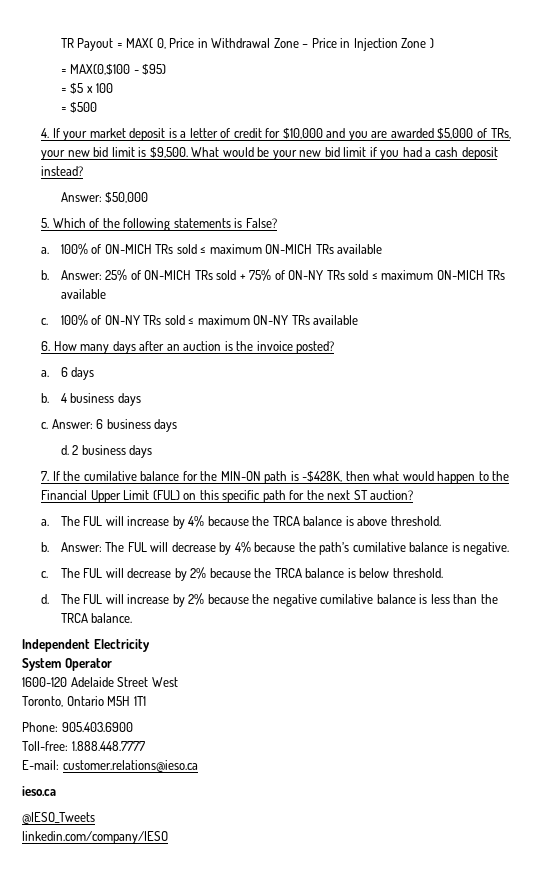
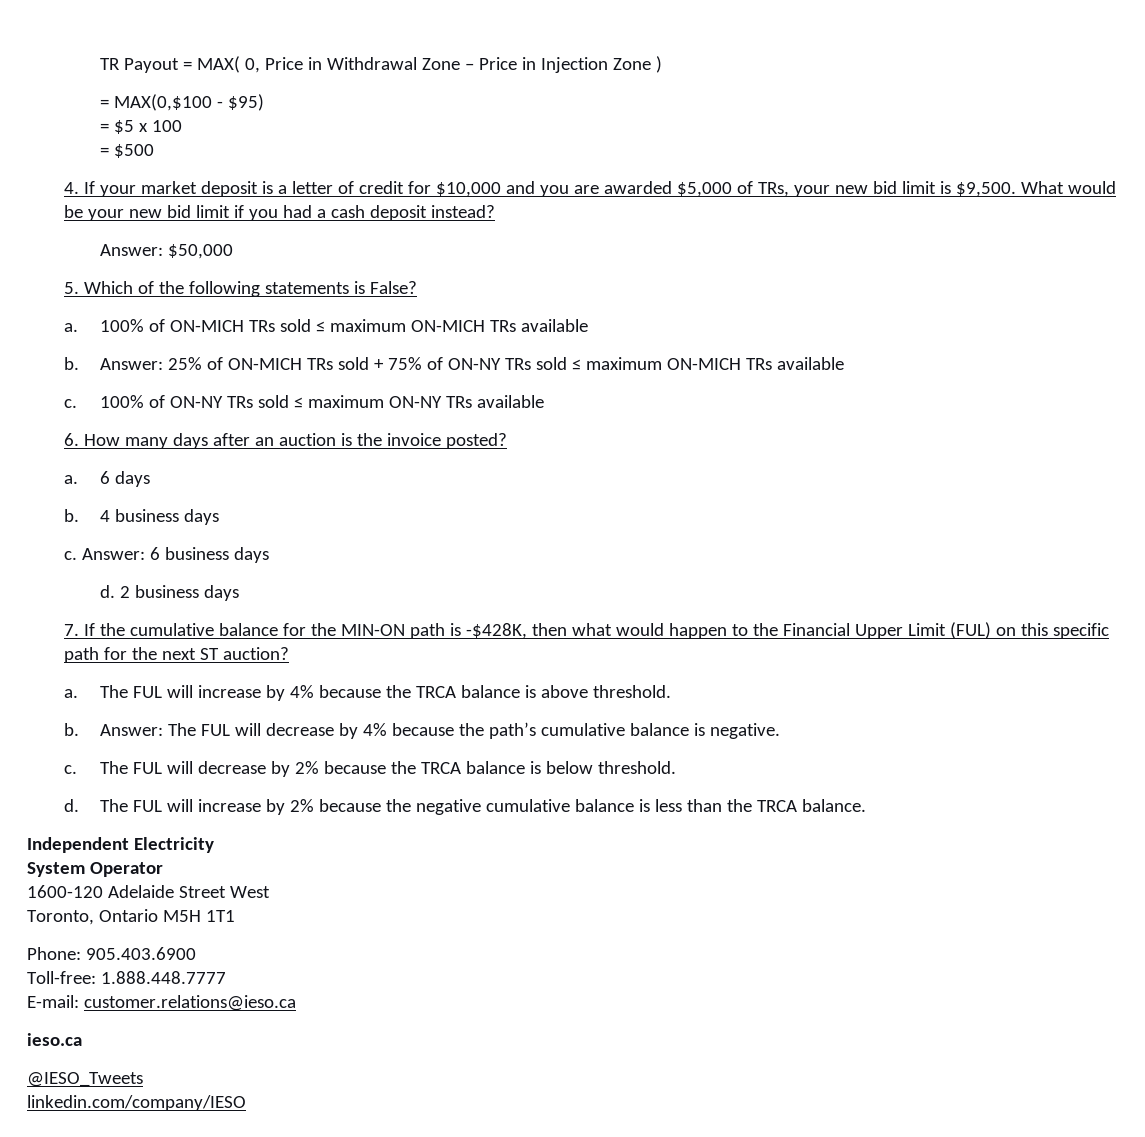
- 7. If the cumilative balance for the MIN-ON path is -$428K, then what would happen to the Financial Upper Limit (FUL) on this specific path for the next ST auction?
+ 7. If the cumulative balance for the MIN-ON path is -$428K, then what would happen to the Financial Upper Limit (FUL) on this specific path for the next ST auction?
- Answer: The FUL will decrease by 4% because the path’s cumilative balance is negative.
+ Answer: The FUL will decrease by 4% because the path’s cumulative balance is negative.
- The FUL will increase by 2% because the negative cumilative balance is less than the TRCA balance.
+ The FUL will increase by 2% because the negative cumulative balance is less than the TRCA balance.

